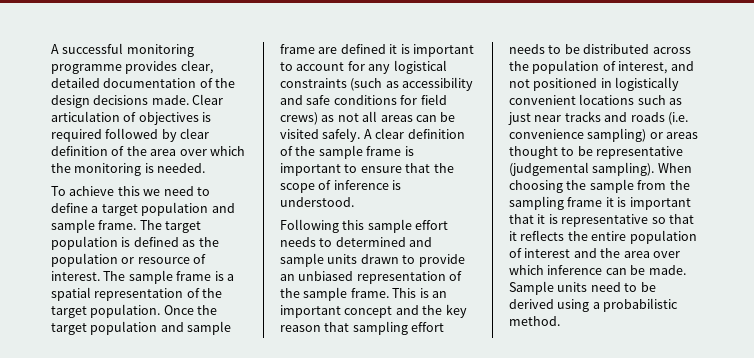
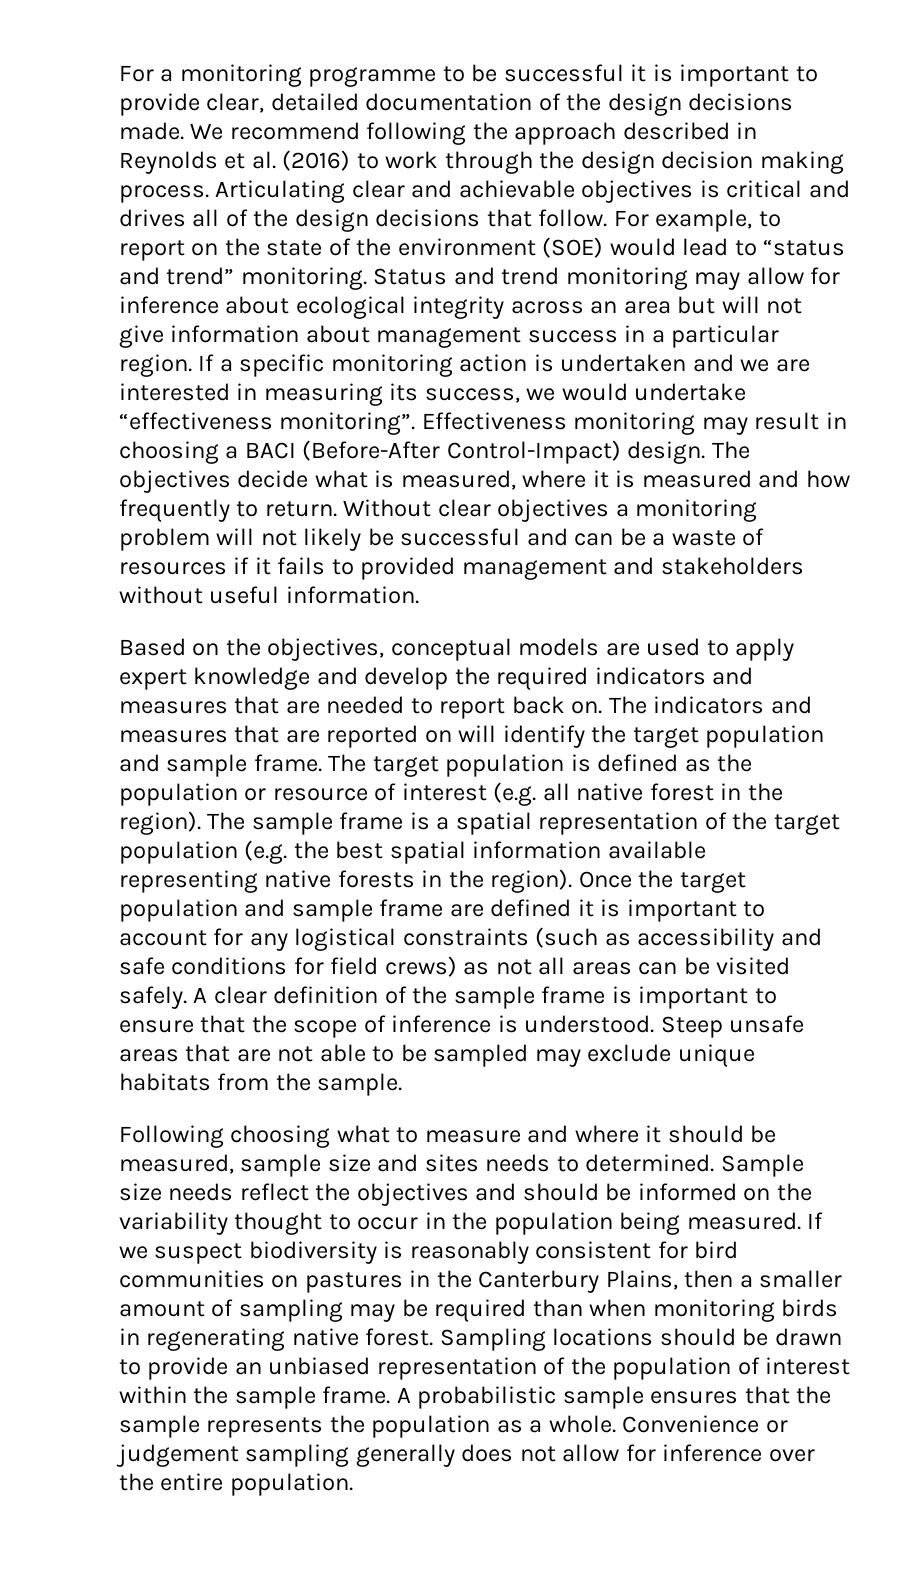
- A successful monitoring programme provides clear, detailed documentation of the design decisions made.
+ For a monitoring programme to be successful it is important to provide clear, detailed documentation of the design decisions made.
- Clear articulation of objectives is required followed by clear definition of the area over which the monitoring is needed.
- To achieve this we need to define a target population and sample frame.
+ We recommend following the approach described in Reynolds et al. (2016) to work through the design decision making process. Articulating clear and achievable objectives is critical and drives all of the design decisions that follow. For example, to report on the state of the environment (SOE) would lead to “status and trend” monitoring. Status and trend monitoring may allow for inference about ecological integrity across an area but will not give information about management success in a particular region. If a specific monitoring action is undertaken and we are interested in measuring its success, we would undertake “effectiveness monitoring”. Effectiveness monitoring may result in choosing a BACI (Before-After Control-Impact) design. The objectives decide what is measured, where it is measured and how frequently to return. Without clear objectives a monitoring problem will not likely be successful and can be a waste of resources if it fails to provided management and stakeholders without useful information.
+ Based on the objectives, conceptual models are used to apply expert knowledge and develop the required indicators and measures that are needed to report back on. The indicators and measures that are reported on will identify the target population and sample frame.
- The target population is defined as the population or resource of interest.
+ The target population is defined as the population or resource of interest (e.g. all native forest in the region).
- The sample frame is a spatial representation of the target population.
+ The sample frame is a spatial representation of the target population (e.g. the best spatial information available representing native forests in the region).
- A clear definition of the sample frame is important to ensure that the scope of inference is understood.
- Following this sample effort needs to determined and sample units drawn to provide an unbiased representation of the sample frame. This is an important concept and the key reason that sampling effort needs to be distributed across the population of interest, and not positioned in logistically convenient locations such as just near tracks and roads (i.e. convenience sampling) or areas thought to be representative (judgemental sampling). When choosing the sample from the sampling frame it is important that it is representative so that it reflects the entire population of interest and the area over which inference can be made. Sample units need to be derived using a probabilistic method.
+ A clear definition of the sample frame is important to ensure that the scope of inference is understood. Steep unsafe areas that are not able to be sampled may exclude unique habitats from the sample.
+ Following choosing what to measure and where it should be measured, sample size and sites needs to determined. Sample size needs reflect the objectives and should be informed on the variability thought to occur in the population being measured. If we suspect biodiversity is reasonably consistent for bird communities on pastures in the Canterbury Plains, then a smaller amount of sampling may be required than when monitoring birds in regenerating native forest. Sampling locations should be drawn to provide an unbiased representation of the population of interest within the sample frame. A probabilistic sample ensures that the sample represents the population as a whole. Convenience or judgement sampling generally does not allow for inference over the entire population.

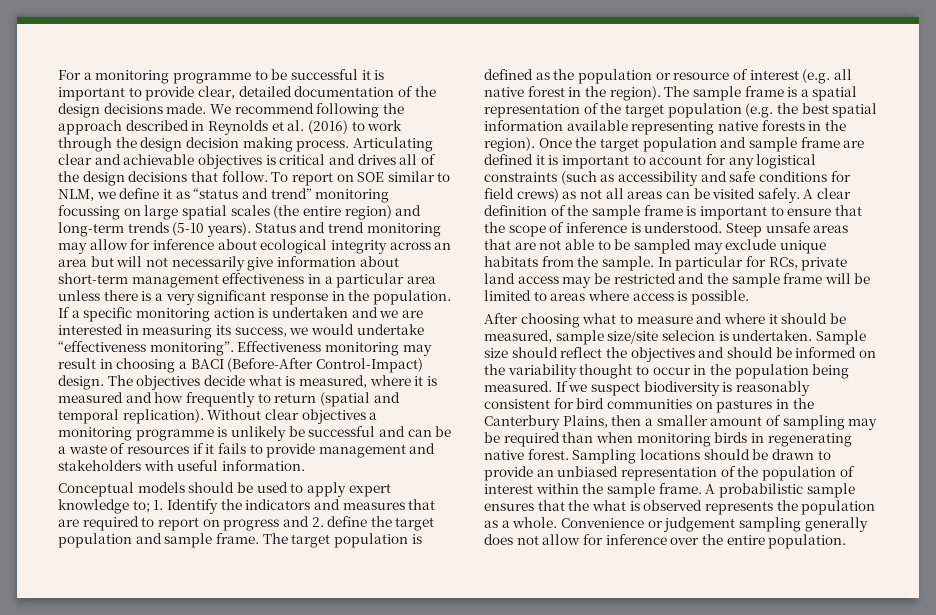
- For example, to report on the state of the environment (SOE) would lead to “status and trend” monitoring.
+ To report on SOE similar to NLM, we define it as “status and trend” monitoring focussing on large spatial scales (the entire region) and long-term trends (5-10 years).
- Status and trend monitoring may allow for inference about ecological integrity across an area but will not give information about management success in a particular region.
+ Status and trend monitoring may allow for inference about ecological integrity across an area but will not necessarily give information about short-term management effectiveness in a particular area unless there is a very significant response in the population.
- The objectives decide what is measured, where it is measured and how frequently to return.
+ The objectives decide what is measured, where it is measured and how frequently to return (spatial and temporal replication).
- Without clear objectives a monitoring problem will not likely be successful and can be a waste of resources if it fails to provided management and stakeholders without useful information.
+ Without clear objectives a monitoring programme is unlikely be successful and can be a waste of resources if it fails to provide management and stakeholders with useful information.
- Based on the objectives, conceptual models are used to apply expert knowledge and develop the required indicators and measures that are needed to report back on. The indicators and measures that are reported on will identify the target population and sample frame.
+ Conceptual models should be used to apply expert knowledge to; 1. Identify the indicators and measures that are required to report on progress and 2. define the target population and sample frame.
- Steep unsafe areas that are not able to be sampled may exclude unique habitats from the sample.
- Following choosing what to measure and where it should be measured, sample size and sites needs to determined.
+ Steep unsafe areas that are not able to be sampled may exclude unique habitats from the sample. In particular for RCs, private land access may be restricted and the sample frame will be limited to areas where access is possible.
+ After choosing what to measure and where it should be measured, sample size/site selecion is undertaken.
- Sample size needs reflect the objectives and should be informed on the variability thought to occur in the population being measured.
+ Sample size should reflect the objectives and should be informed on the variability thought to occur in the population being measured.
- A probabilistic sample ensures that the sample represents the population as a whole.
+ A probabilistic sample ensures that the what is observed represents the population as a whole.

